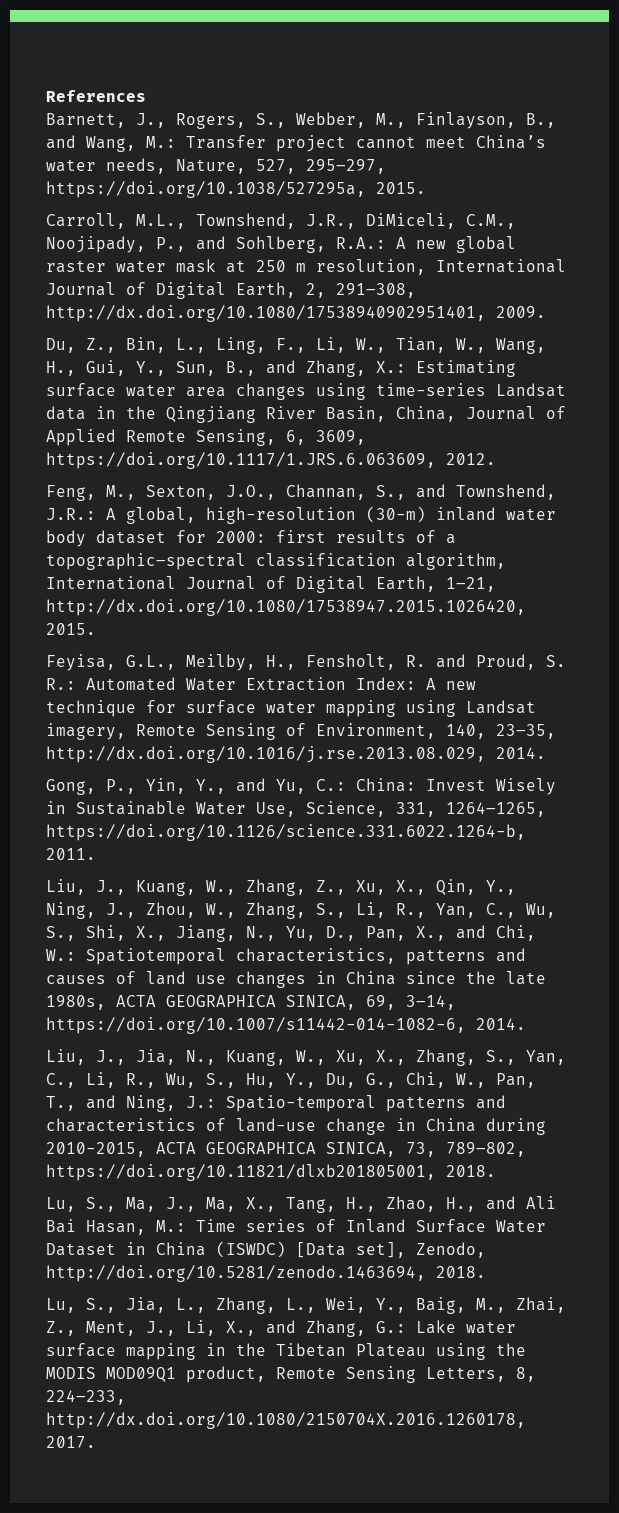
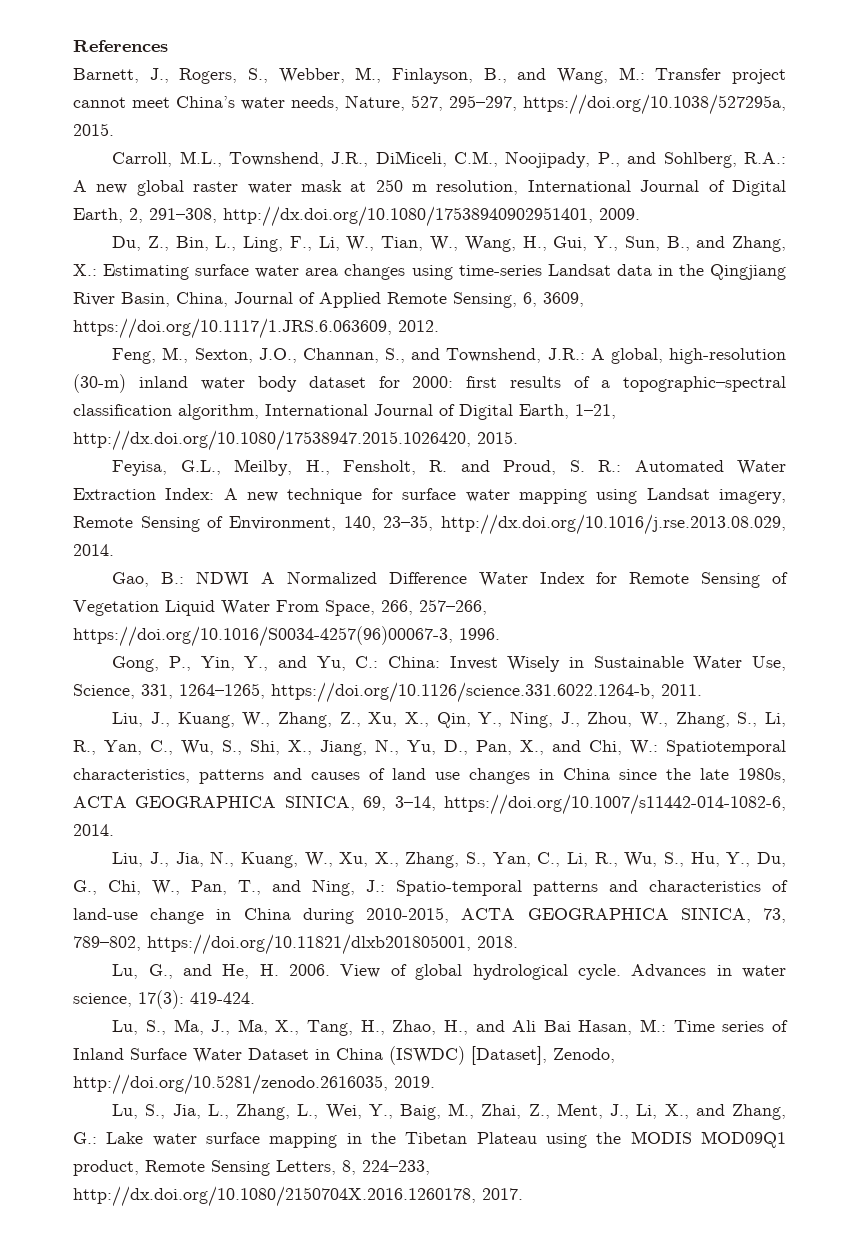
+ Gao, B.: NDWI A Normalized Difference Water Index for Remote Sensing of Vegetation Liquid Water From Space, 266, 257–266, https://doi.org/10.1016/S0034-4257(96)00067-3, 1996.
+ Lu, G., and He, H. 2006. View of global hydrological cycle. Advances in water science, 17(3): 419-424.
- Lu, S., Ma, J., Ma, X., Tang, H., Zhao, H., and Ali Bai Hasan, M.: Time series of Inland Surface Water Dataset in China (ISWDC) [Data set], Zenodo, http://doi.org/10.5281/zenodo.1463694, 2018.
+ Lu, S., Ma, J., Ma, X., Tang, H., Zhao, H., and Ali Bai Hasan, M.: Time series of Inland Surface Water Dataset in China (ISWDC) [Dataset], Zenodo, http://doi.org/10.5281/zenodo.2616035, 2019.

